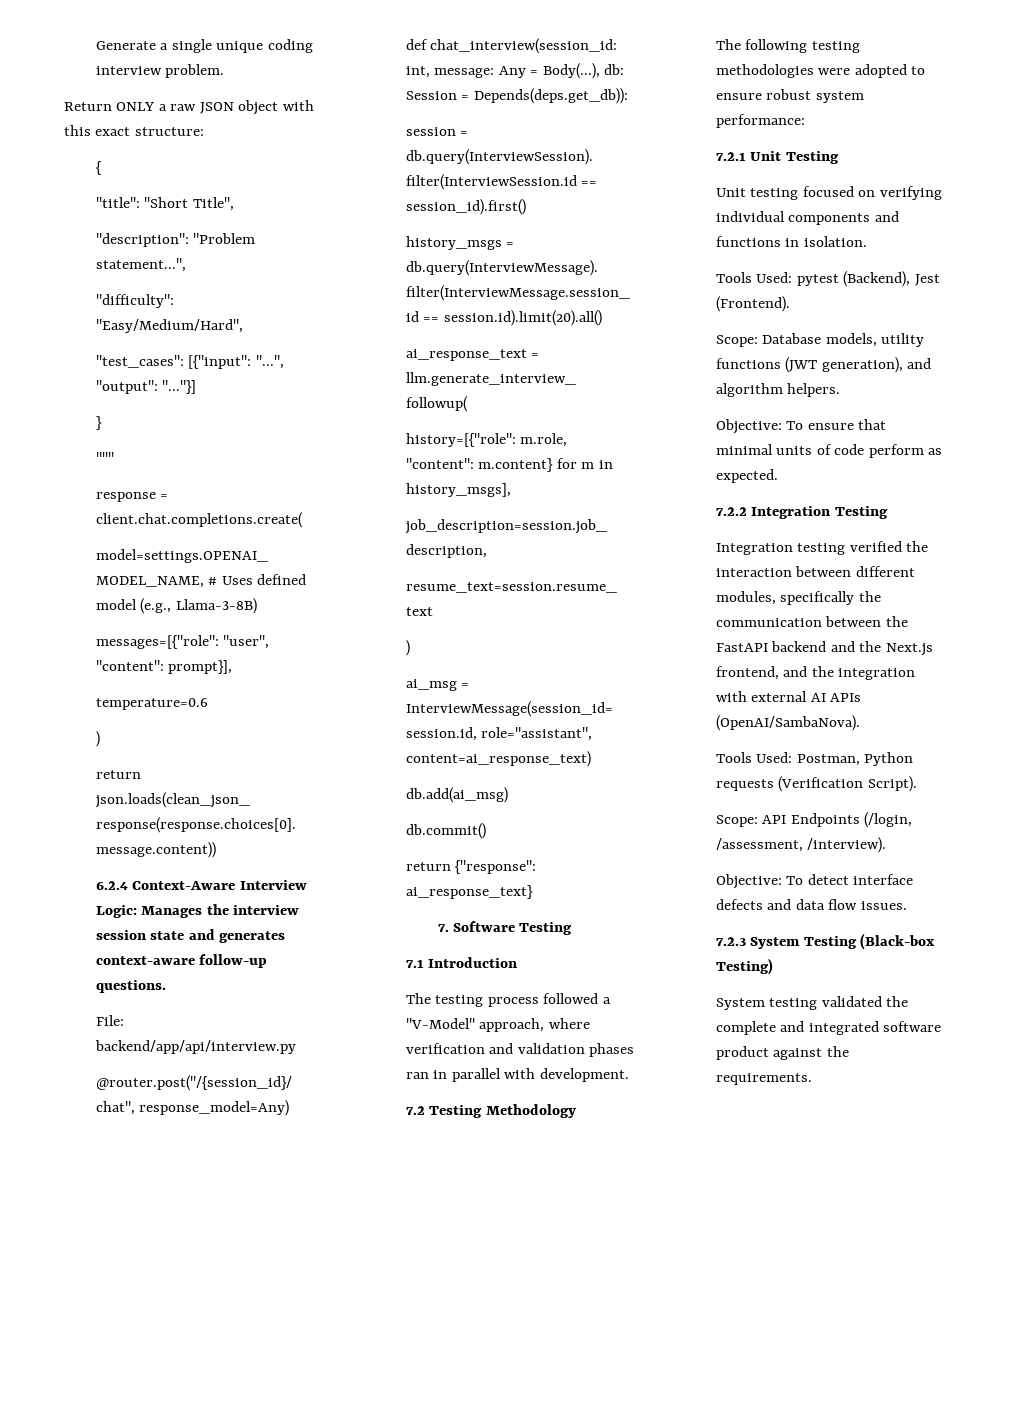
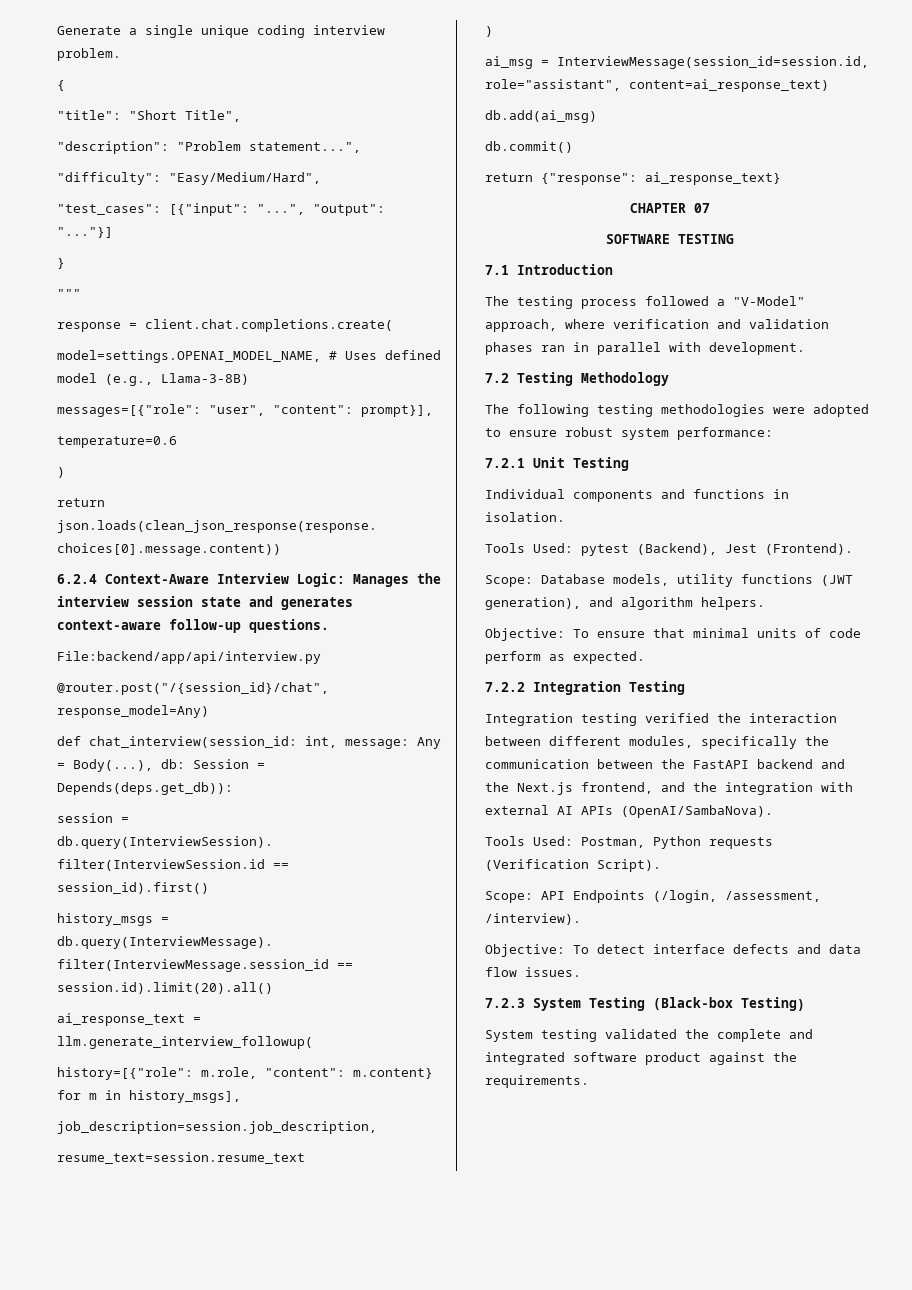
- Return ONLY a raw JSON object with this exact structure:
- File: backend/app/api/interview.py
+ File:backend/app/api/interview.py
- 7. Software Testing
+ CHAPTER 07
+ SOFTWARE TESTING
- Unit testing focused on verifying individual components and functions in isolation.
+ Individual components and functions in isolation.

